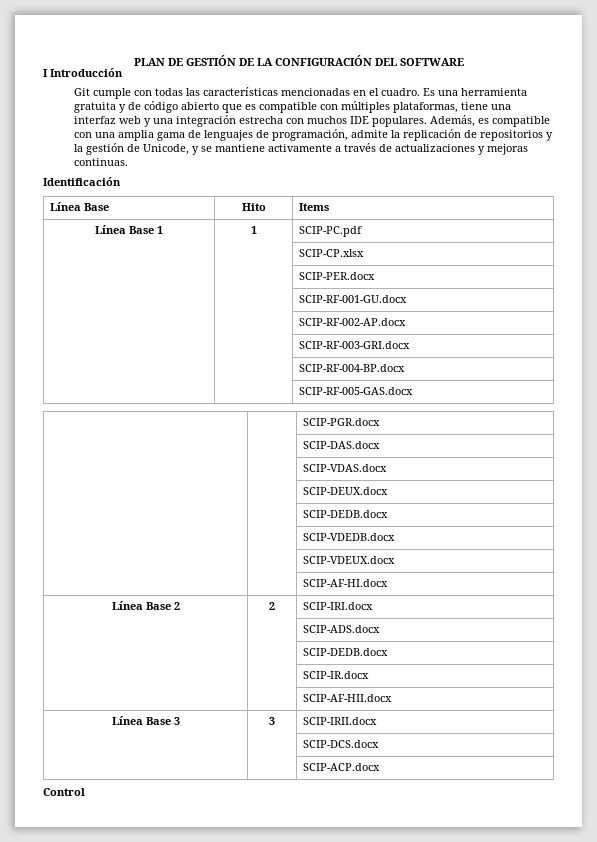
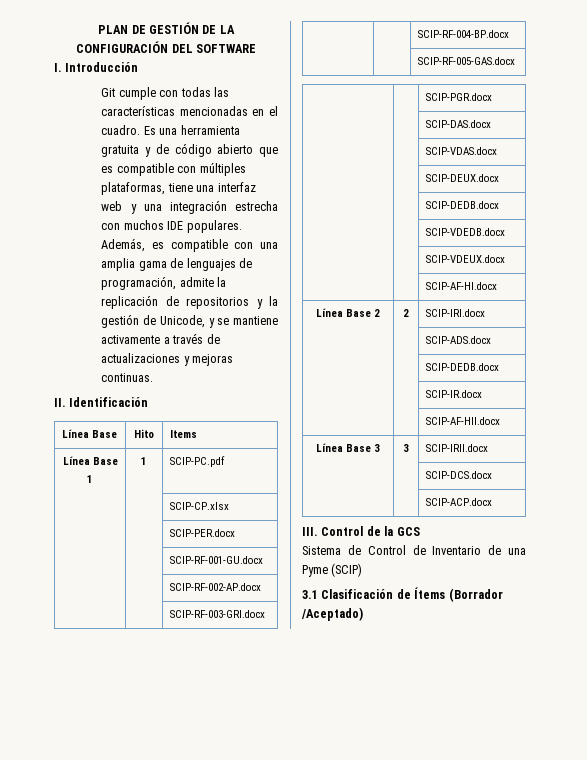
- I Introducción
+ I. Introducción
- Identificación
+ II. Identificación
- Control
+ III. Control de la GCS
+ Sistema de Control de Inventario de una Pyme (SCIP)
+ 3.1 Clasificación de Ítems (Borrador /Aceptado)

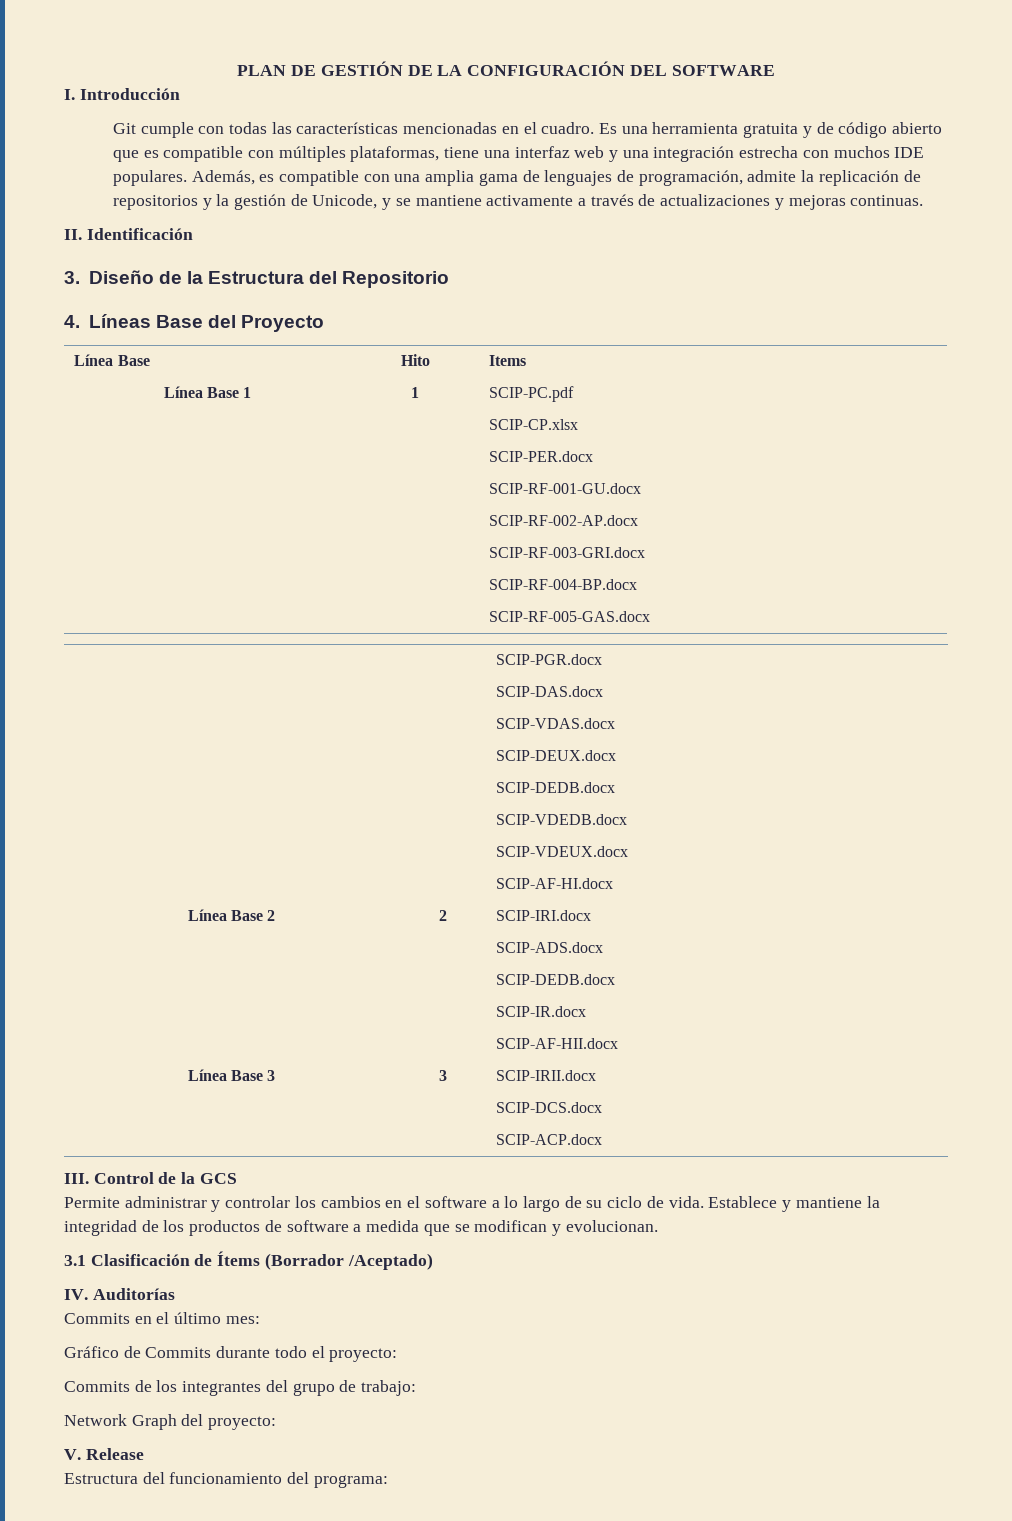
+ 3. Diseño de la Estructura del Repositorio
+ 4. Líneas Base del Proyecto
- Sistema de Control de Inventario de una Pyme (SCIP)
+ Permite administrar y controlar los cambios en el software a lo largo de su ciclo de vida. Establece y mantiene la integridad de los productos de software a medida que se modifican y evolucionan.
+ IV. Auditorías
+ Commits en el último mes:
+ Gráfico de Commits durante todo el proyecto:
+ Commits de los integrantes del grupo de trabajo:
+ Network Graph del proyecto:
+ V. Release
+ Estructura del funcionamiento del programa:

